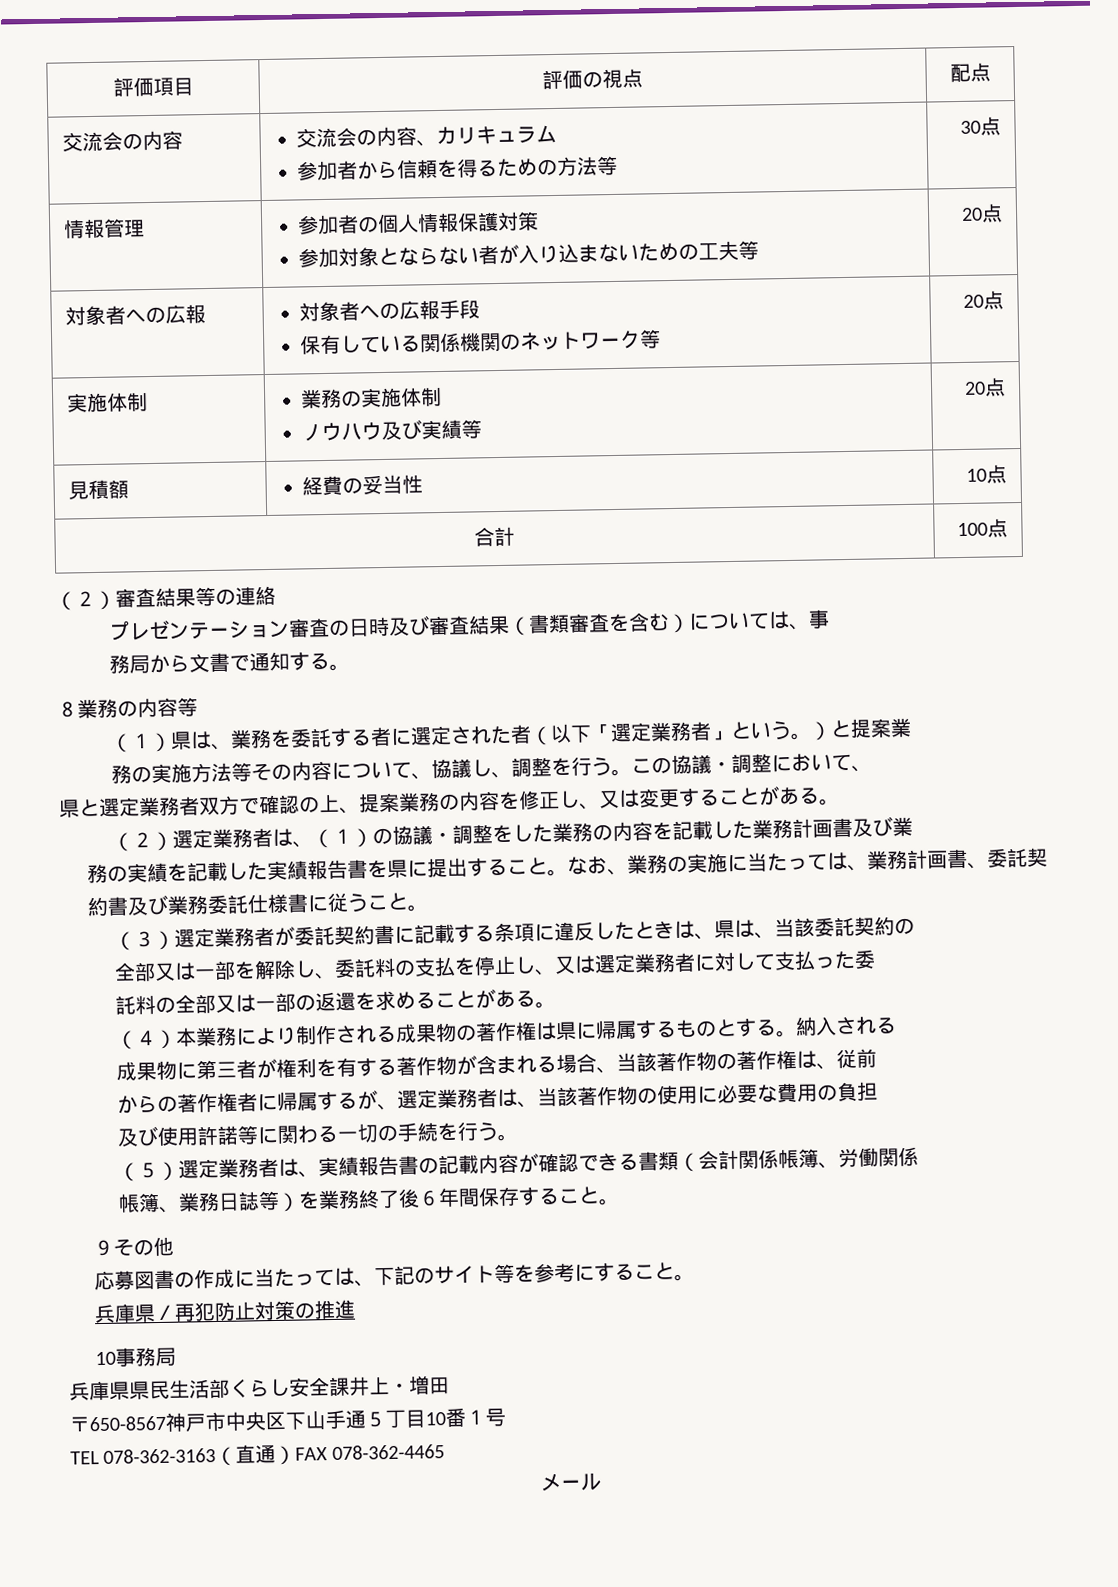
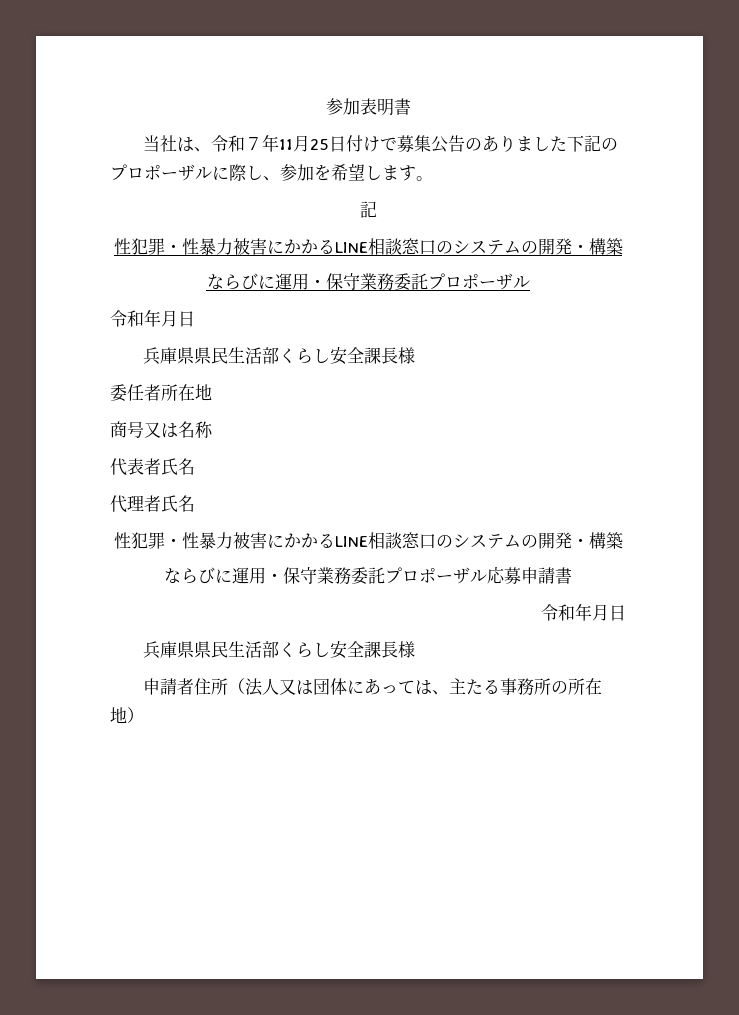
- 評価項目 | 評価の視点 | 配点
- 交流会の内容 | 交流会の内容、カリキュラム
- 参加者から信頼を得るための方法等 | 30点
- 情報管理 | 参加者の個人情報保護対策
- 参加対象とならない者が入り込まないための工夫等 | 20点
- 対象者への広報 | 対象者への広報手段
- 保有している関係機関のネットワーク等 | 20点
- 実施体制 | 業務の実施体制
- ノウハウ及び実績等 | 20点
- 見積額 | 経費の妥当性 | 10点
- 合計 | 100点
- （２）審査結果等の連絡
- プレゼンテーション審査の日時及び審査結果（書類審査を含む）については、事
- 務局から文書で通知する。
- ８業務の内容等
- （１）県は、業務を委託する者に選定された者（以下「選定業務者」という。）と提案業
- 務の実施方法等その内容について、協議し、調整を行う。この協議・調整において、
- 県と選定業務者双方で確認の上、提案業務の内容を修正し、又は変更することがある。
- （２）選定業務者は、（１）の協議・調整をした業務の内容を記載した業務計画書及び業
- 務の実績を記載した実績報告書を県に提出すること。なお、業務の実施に当たっては、業務計画書、委託契約書及び業務委託仕様書に従うこと。
- （３）選定業務者が委託契約書に記載する条項に違反したときは、県は、当該委託契約の
- 全部又は一部を解除し、委託料の支払を停止し、又は選定業務者に対して支払った委
- 託料の全部又は一部の返還を求めることがある。
- （４）本業務により制作される成果物の著作権は県に帰属するものとする。納入される
- 成果物に第三者が権利を有する著作物が含まれる場合、当該著作物の著作権は、従前
- からの著作権者に帰属するが、選定業務者は、当該著作物の使用に必要な費用の負担
- 及び使用許諾等に関わる一切の手続を行う。
- （５）選定業務者は、実績報告書の記載内容が確認できる書類（会計関係帳簿、労働関係
- 帳簿、業務日誌等）を業務終了後６年間保存すること。
- ９その他
- 応募図書の作成に当たっては、下記のサイト等を参考にすること。
- 兵庫県／再犯防止対策の推進
- 10事務局
- 兵庫県県民生活部くらし安全課井上・増田
- 〒650-8567神戸市中央区下山手通５丁目10番１号
- TEL 078-362-3163（直通）FAX 078-362-4465
- メール
+ 参加表明書
+ 当社は、令和７年11月25日付けで募集公告のありました下記のプロポーザルに際し、参加を希望します。
+ 記
+ 性犯罪・性暴力被害にかかるLINE相談窓口のシステムの開発・構築
+ ならびに運用・保守業務委託プロポーザル
+ 令和年月日
+ 兵庫県県民生活部くらし安全課長様
+ 委任者所在地
+ 商号又は名称
+ 代表者氏名
+ 代理者氏名
+ 性犯罪・性暴力被害にかかるLINE相談窓口のシステムの開発・構築
+ ならびに運用・保守業務委託プロポーザル応募申請書
+ 令和年月日
+ 兵庫県県民生活部くらし安全課長様
+ 申請者住所（法人又は団体にあっては、主たる事務所の所在地）

